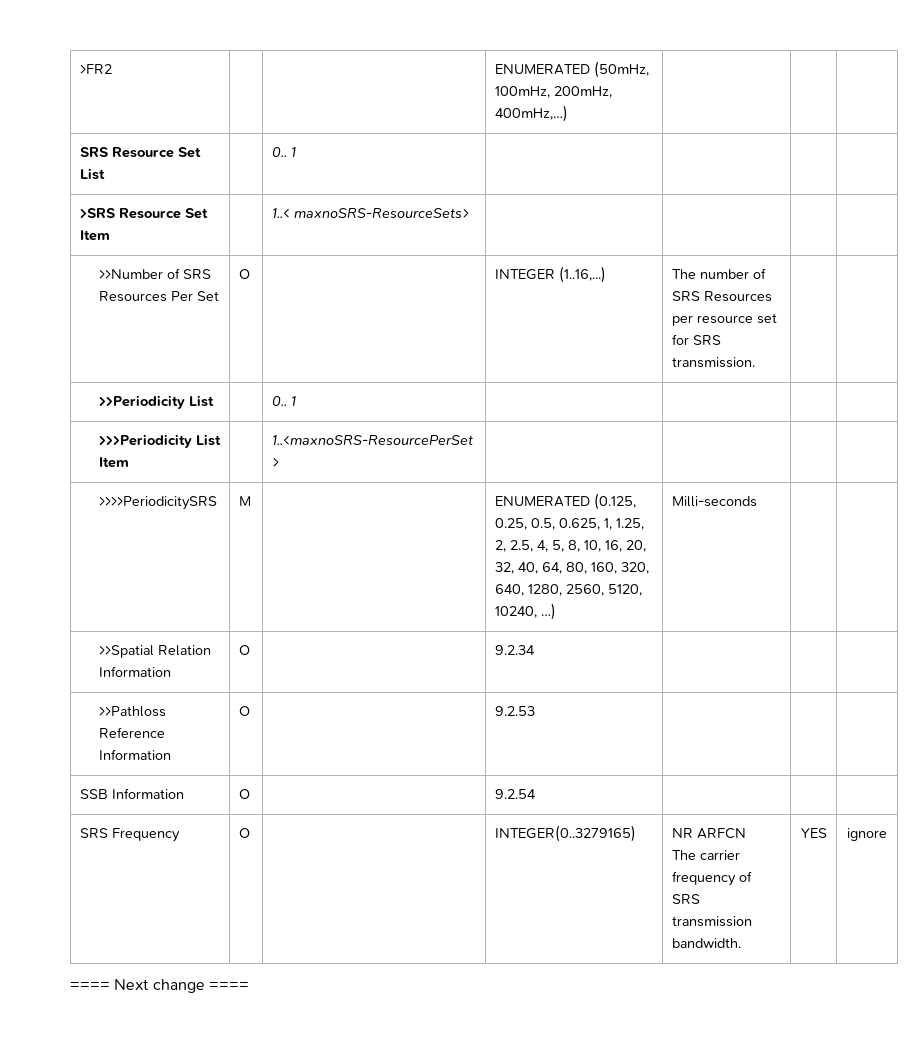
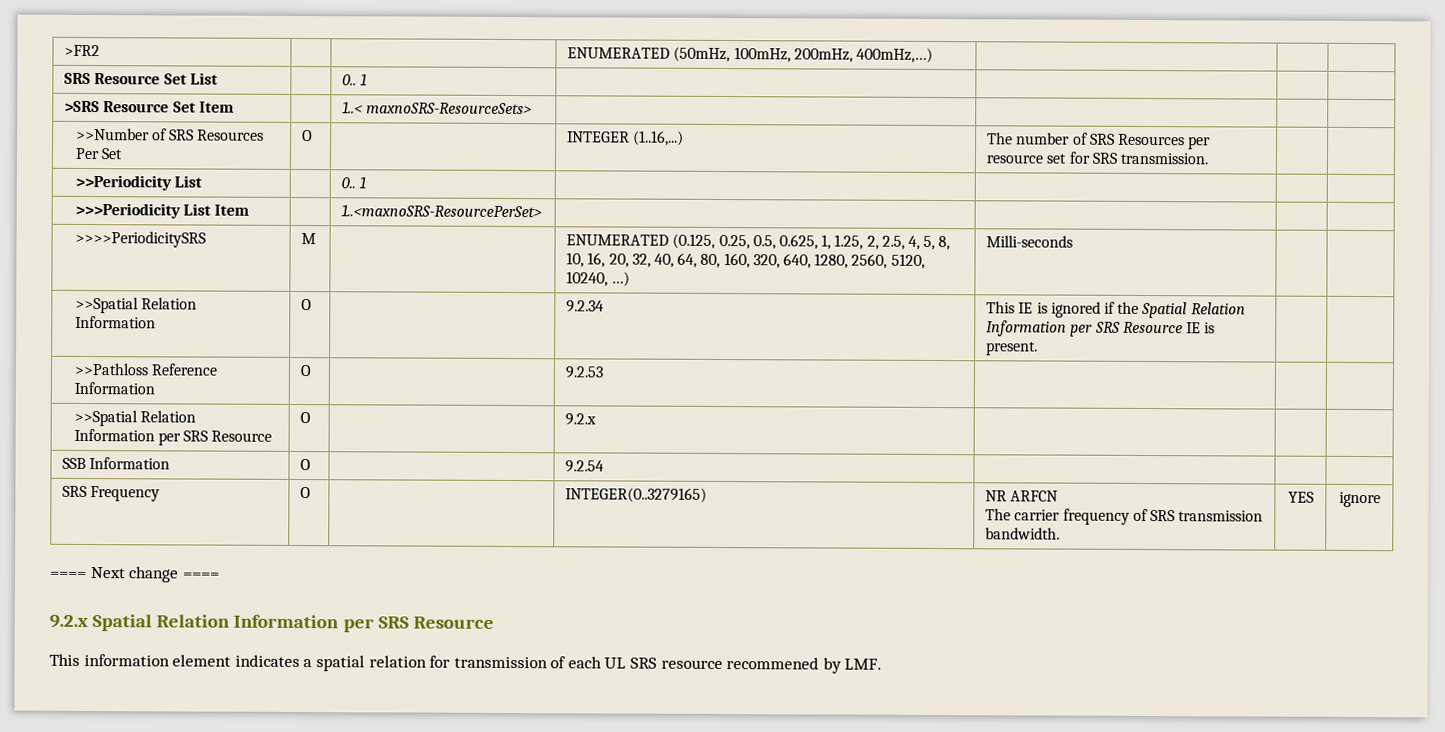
- >>Spatial Relation Information | O | | 9.2.34 | | |
+ >>Spatial Relation Information | O | | 9.2.34 | This IE is ignored if the Spatial Relation Information per SRS Resource IE is present. | |
+ >>Spatial Relation Information per SRS Resource | O | | 9.2.x | | |
+ 9.2.x Spatial Relation Information per SRS Resource
+ This information element indicates a spatial relation for transmission of each UL SRS resource recommened by LMF.

